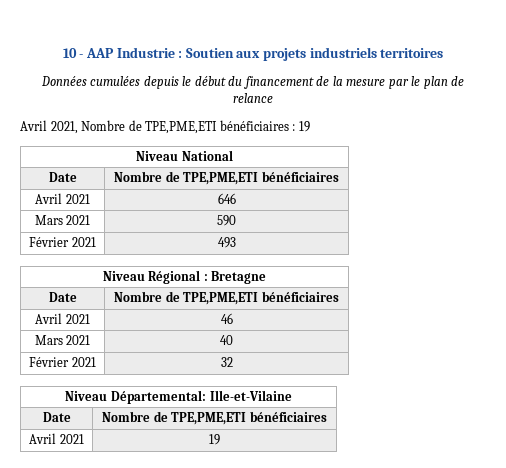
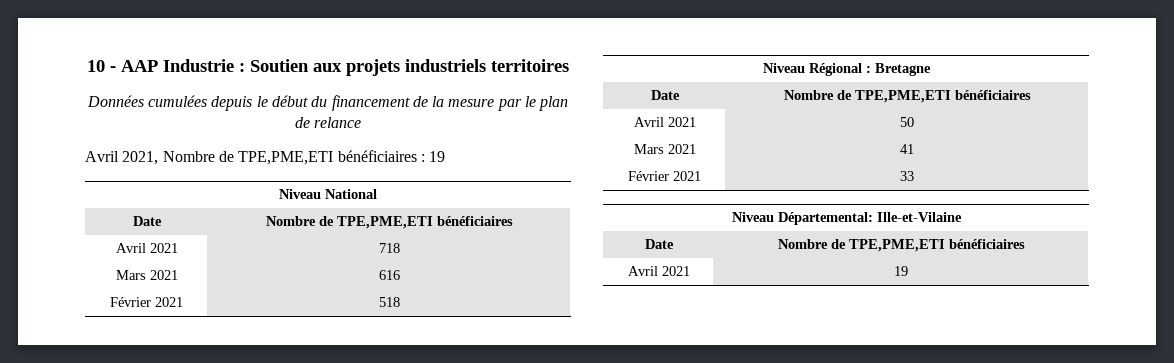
- Avril 2021 | 646
- Mars 2021 | 590
- Février 2021 | 493
+ Avril 2021 | 718
+ Mars 2021 | 616
+ Février 2021 | 518
- Avril 2021 | 46
- Mars 2021 | 40
- Février 2021 | 32
+ Avril 2021 | 50
+ Mars 2021 | 41
+ Février 2021 | 33

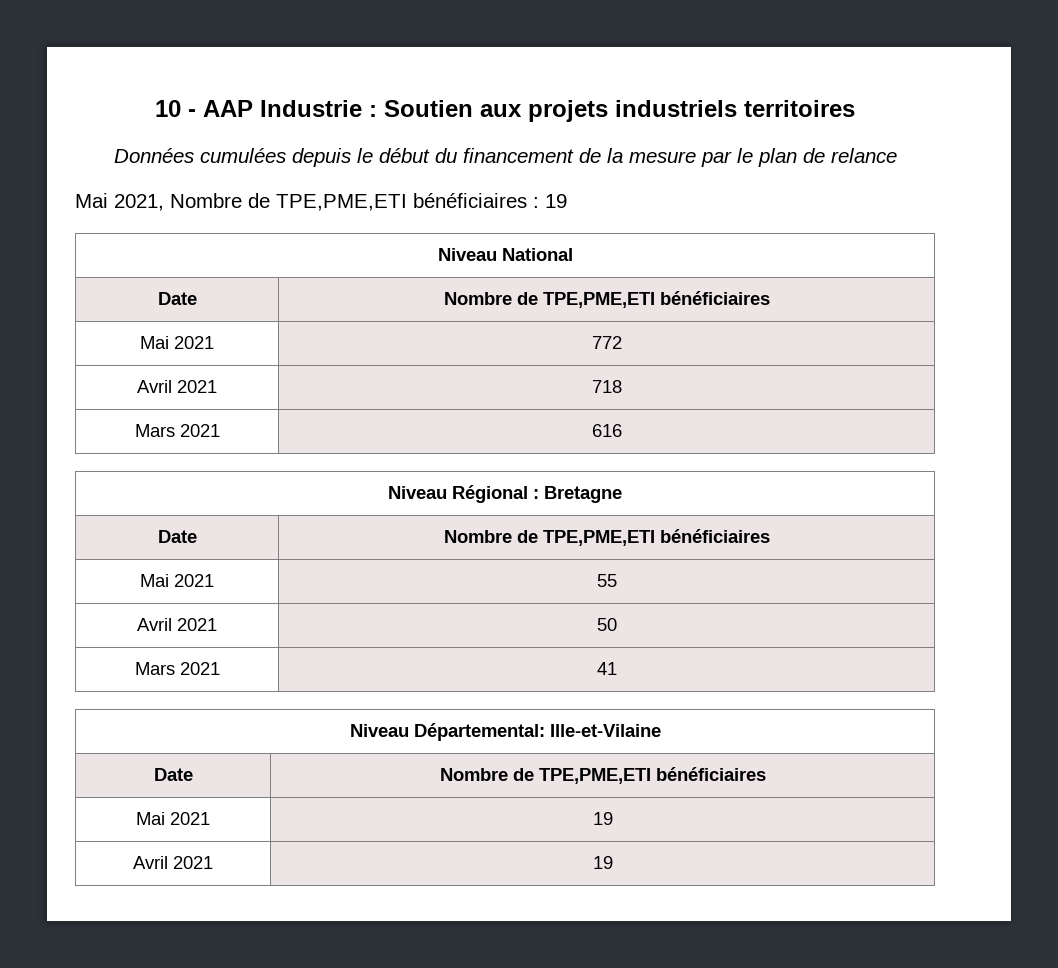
- Avril 2021, Nombre de TPE,PME,ETI bénéficiaires : 19
+ Mai 2021, Nombre de TPE,PME,ETI bénéficiaires : 19
+ Mai 2021 | 772
- Février 2021 | 518
+ Mai 2021 | 55
- Février 2021 | 33
+ Mai 2021 | 19

